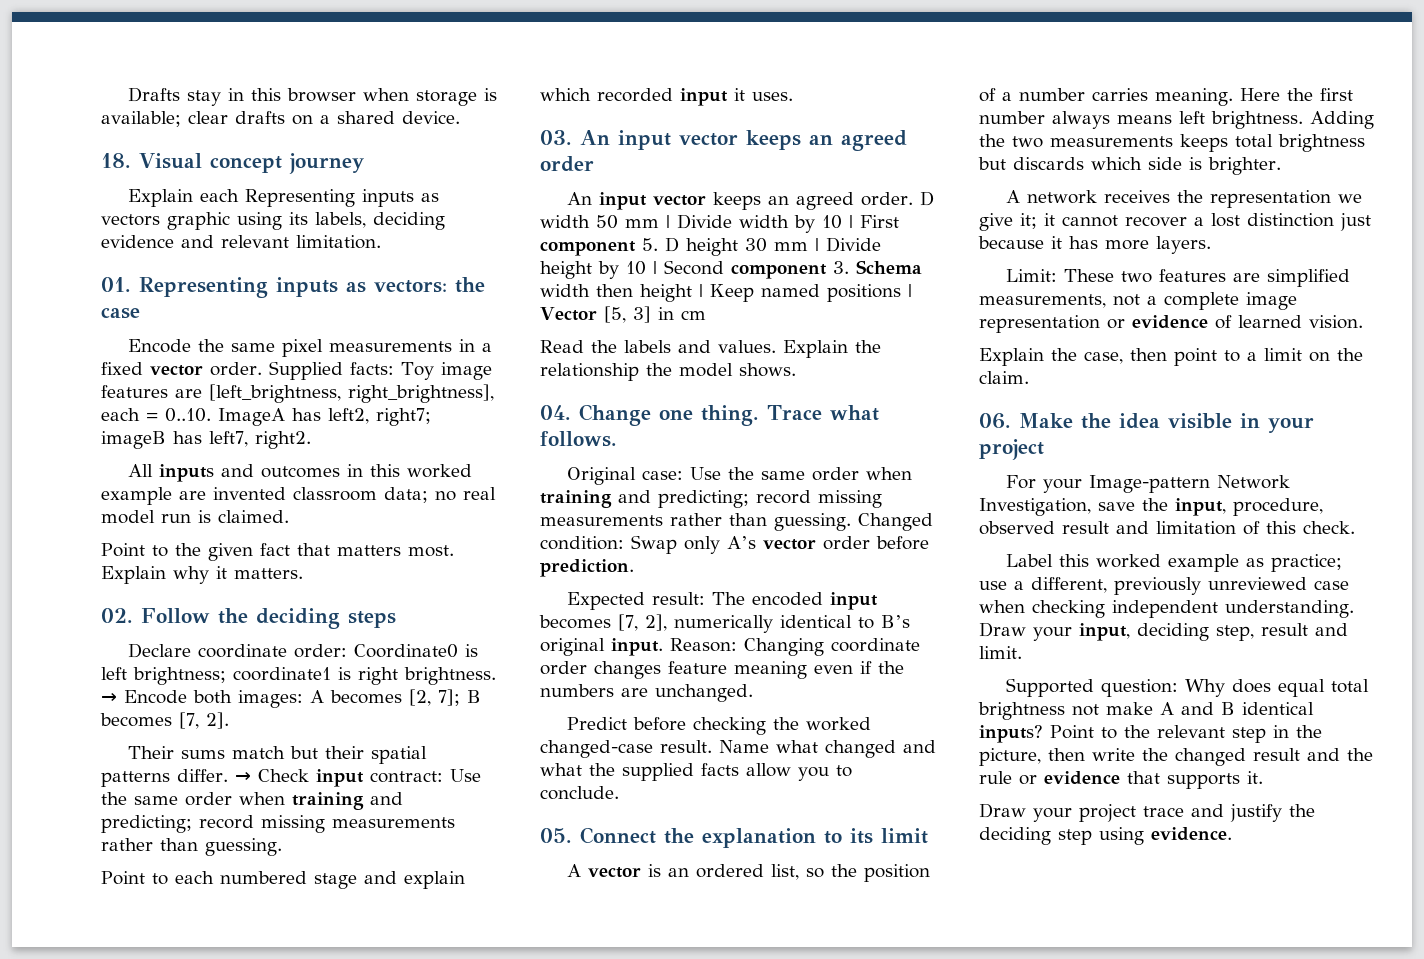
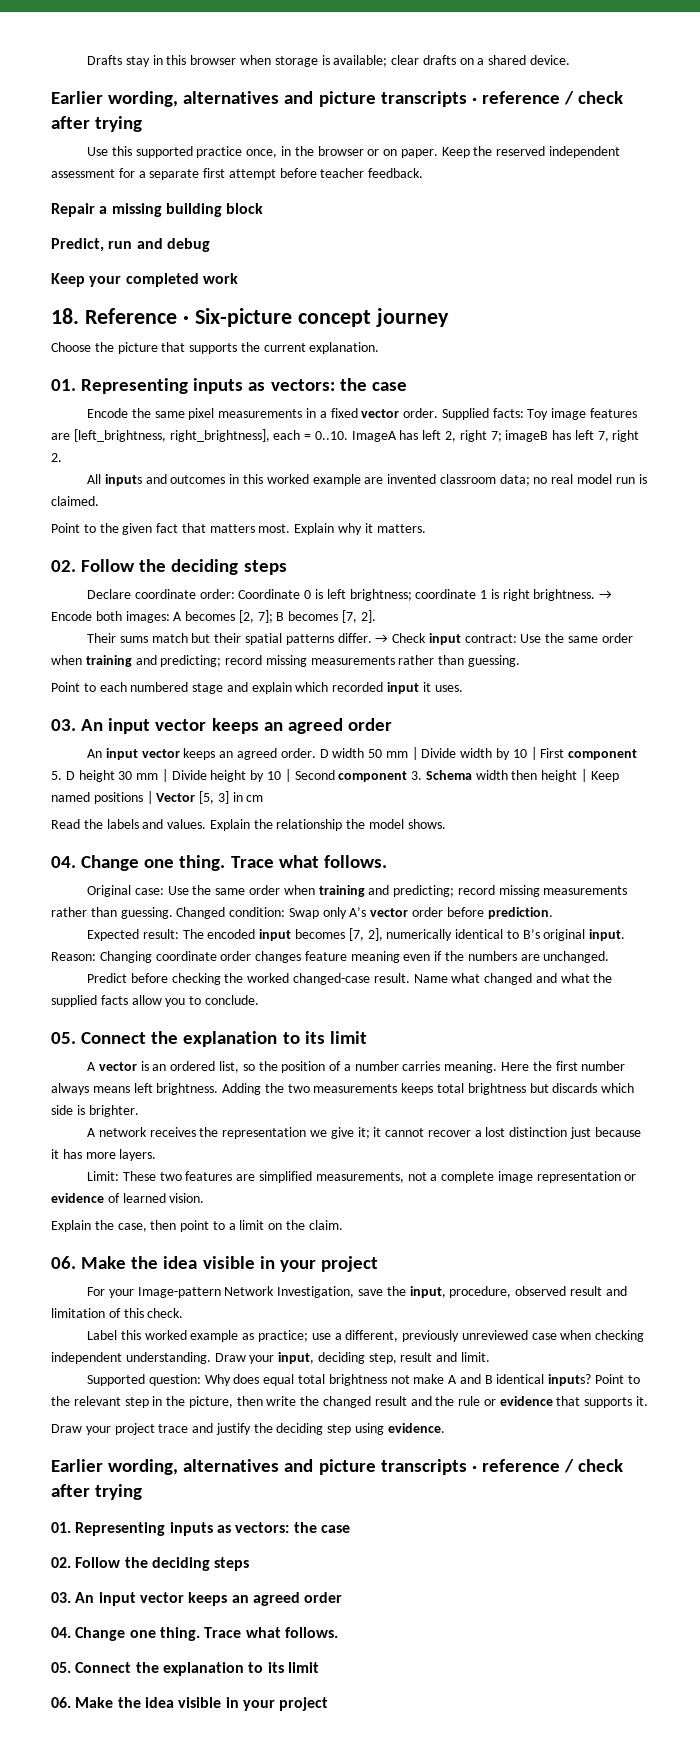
  Drafts stay in this browser when storage is available; clear drafts on a shared device.
- 18. Visual concept journey
- Explain each Representing inputs as vectors graphic using its labels, deciding evidence and relevant limitation.
+ Earlier wording, alternatives and picture transcripts · reference / check after trying
+ Use this supported practice once, in the browser or on paper. Keep the reserved independent assessment for a separate first attempt before teacher feedback.
+ Repair a missing building block
+ Predict, run and debug
+ Keep your completed work
+ 18. Reference · Six-picture concept journey
+ Choose the picture that supports the current explanation.
- Supplied facts: Toy image features are [left_brightness, right_brightness], each = 0..10. ImageA has left2, right7; imageB has left7, right2.
+ Supplied facts: Toy image features are [left_brightness, right_brightness], each = 0..10. ImageA has left 2, right 7; imageB has left 7, right 2.
- Declare coordinate order: Coordinate0 is left brightness; coordinate1 is right brightness.
+ Declare coordinate order: Coordinate 0 is left brightness; coordinate 1 is right brightness.
  Draw your project trace and justify the deciding step using evidence.
+ Earlier wording, alternatives and picture transcripts · reference / check after trying
+ 01. Representing inputs as vectors: the case
+ 02. Follow the deciding steps
+ 03. An input vector keeps an agreed order
+ 04. Change one thing. Trace what follows.
+ 05. Connect the explanation to its limit
+ 06. Make the idea visible in your project

